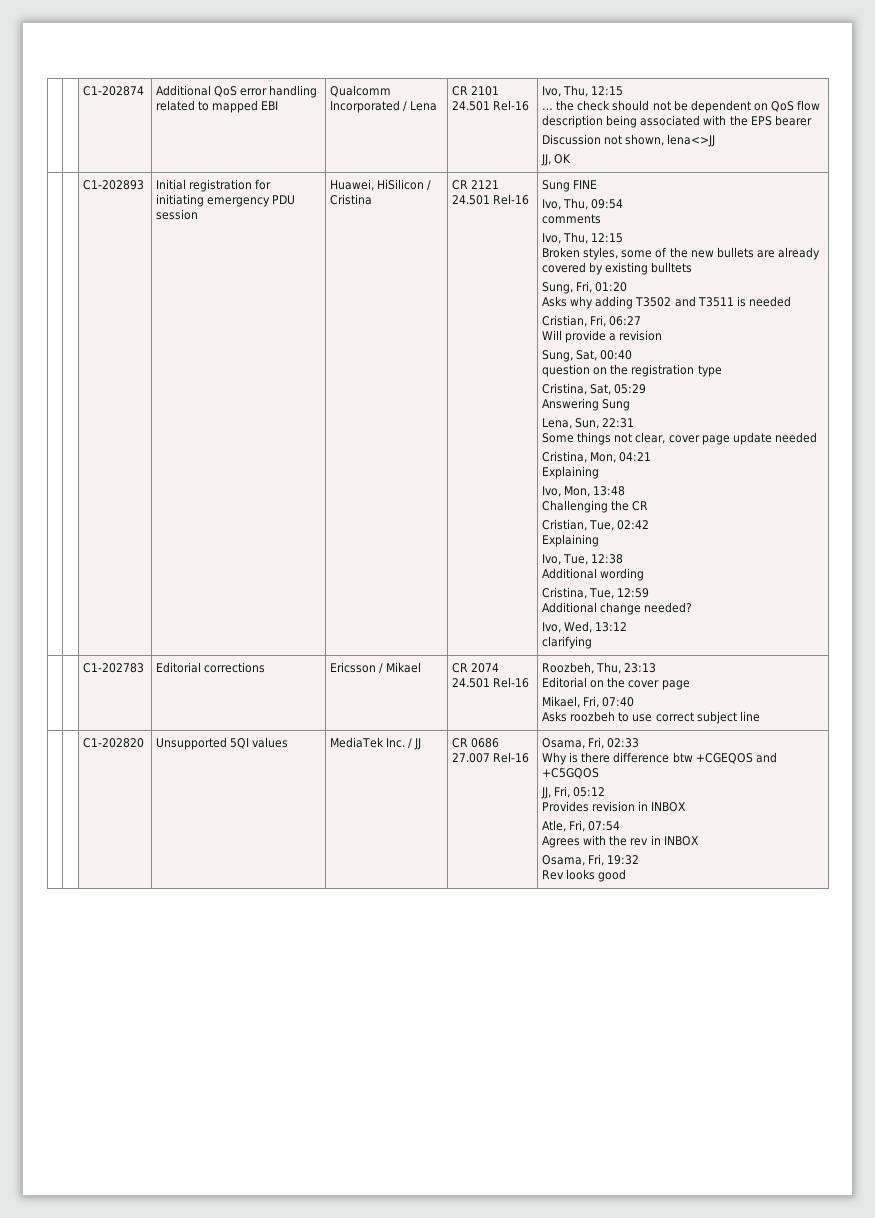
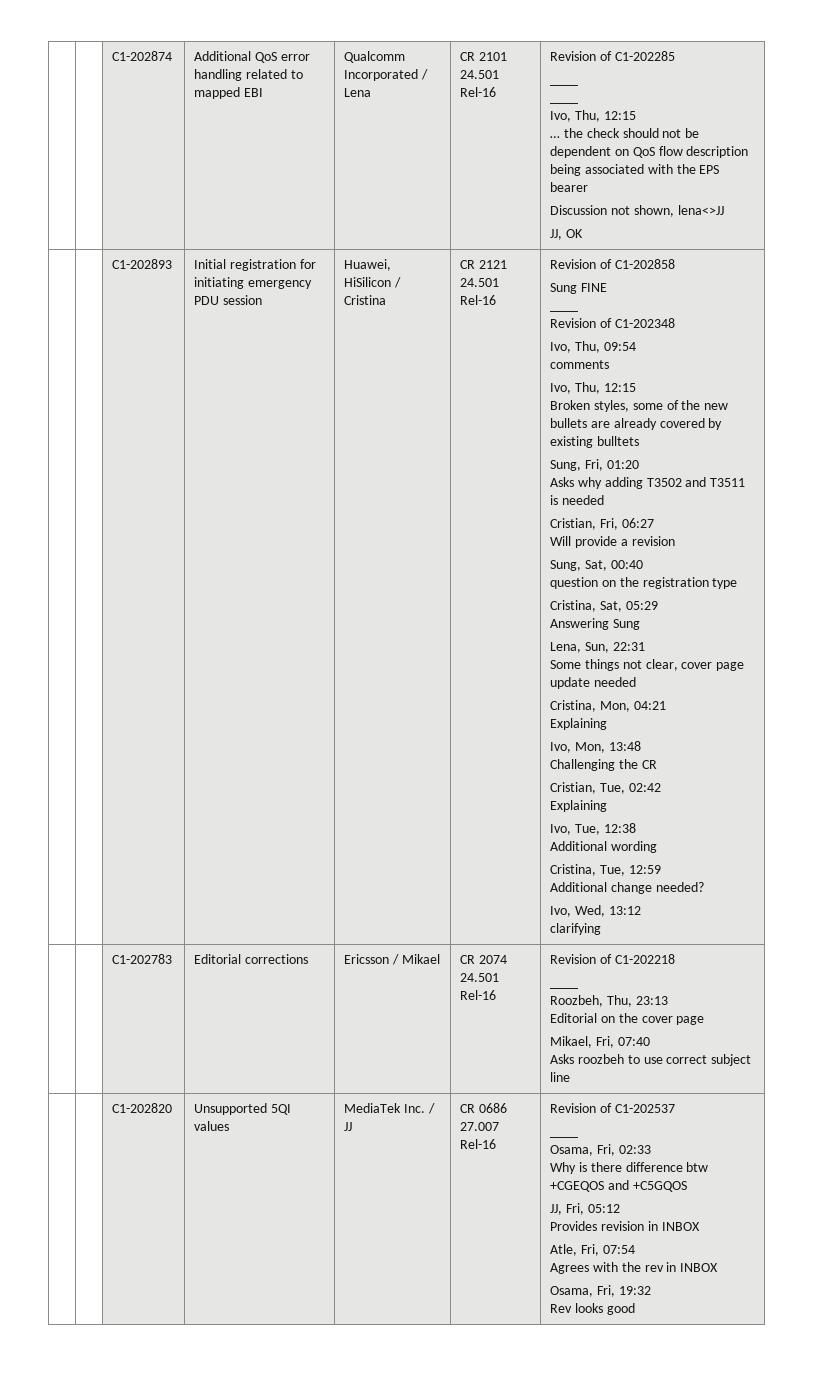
+ Revision of C1-202285
+ ____
+ ____
+ Revision of C1-202858
  Sung FINE
+ ____
+ Revision of C1-202348
- | | C1-202783 | Editorial corrections | Ericsson / Mikael | CR 2074 24.501 Rel-16 | Roozbeh, Thu, 23:13
+ | | C1-202783 | Editorial corrections | Ericsson / Mikael | CR 2074 24.501 Rel-16 | Revision of C1-202218
+ ____
+ Roozbeh, Thu, 23:13
+ Revision of C1-202537
+ ____

